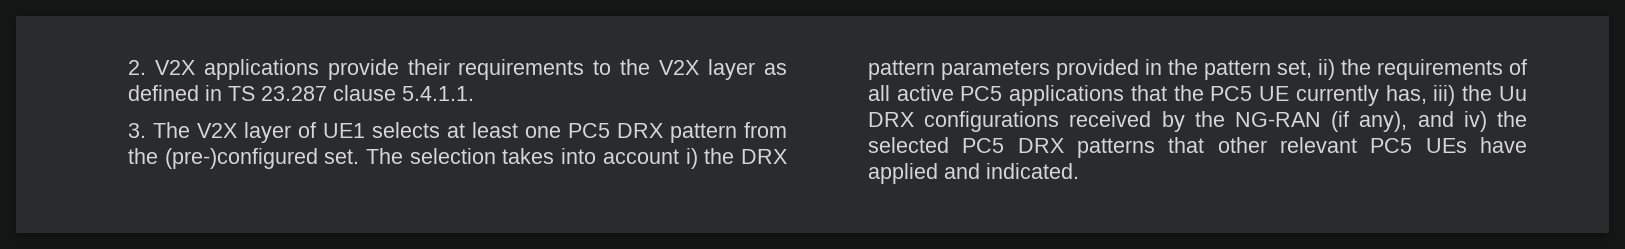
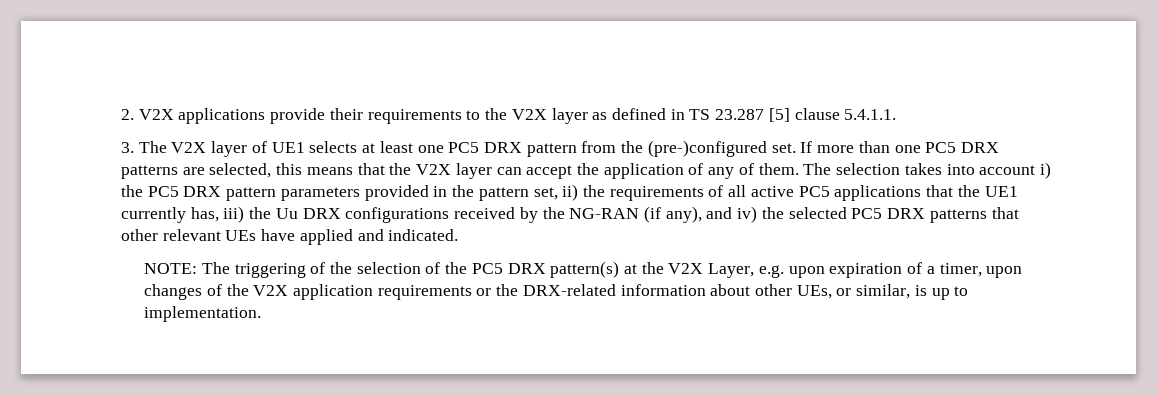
- 2. V2X applications provide their requirements to the V2X layer as defined in TS 23.287 clause 5.4.1.1.
+ 2. V2X applications provide their requirements to the V2X layer as defined in TS 23.287 [5] clause 5.4.1.1.
+ If more than one PC5 DRX patterns are selected, this means that the V2X layer can accept the application of any of them.
- The selection takes into account i) the DRX pattern parameters provided in the pattern set, ii) the requirements of all active PC5 applications that the PC5 UE currently has, iii) the Uu DRX configurations received by the NG-RAN (if any), and iv) the selected PC5 DRX patterns that other relevant PC5 UEs have applied and indicated.
+ The selection takes into account i) the PC5 DRX pattern parameters provided in the pattern set, ii) the requirements of all active PC5 applications that the UE1 currently has, iii) the Uu DRX configurations received by the NG-RAN (if any), and iv) the selected PC5 DRX patterns that other relevant UEs have applied and indicated.
+ NOTE: The triggering of the selection of the PC5 DRX pattern(s) at the V2X Layer, e.g. upon expiration of a timer, upon changes of the V2X application requirements or the DRX-related information about other UEs, or similar, is up to implementation.

